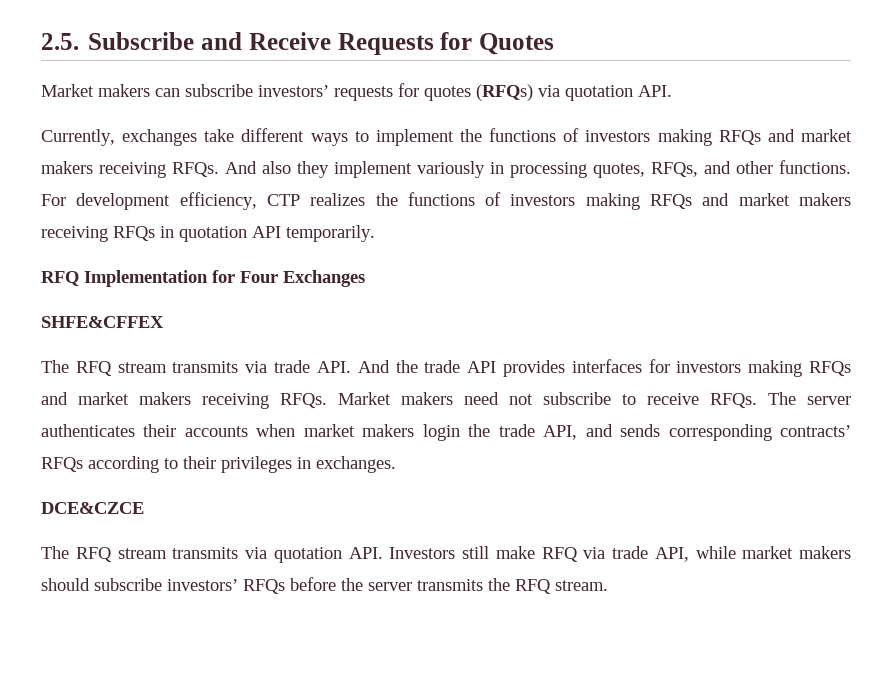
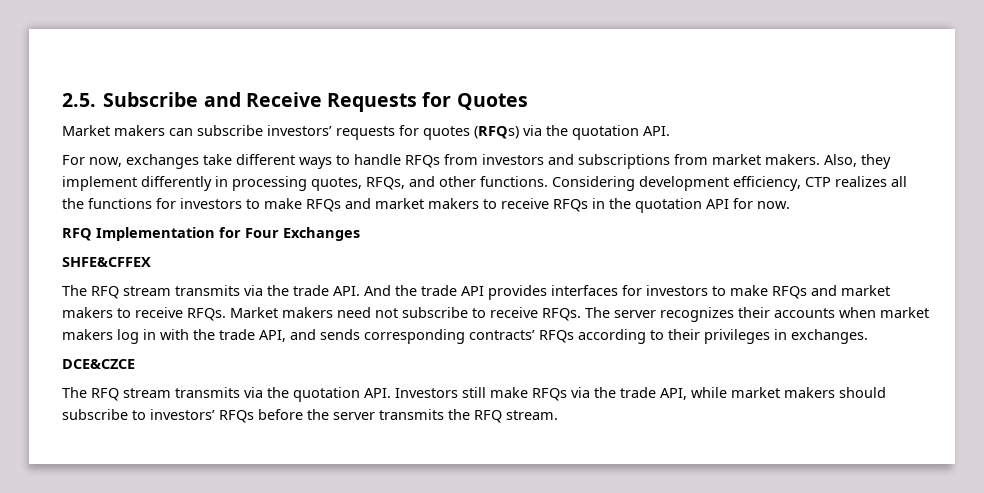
- Market makers can subscribe investors’ requests for quotes (RFQs) via quotation API.
+ Market makers can subscribe investors’ requests for quotes (RFQs) via the quotation API.
- Currently, exchanges take different ways to implement the functions of investors making RFQs and market makers receiving RFQs. And also they implement variously in processing quotes, RFQs, and other functions.
+ For now, exchanges take different ways to handle RFQs from investors and subscriptions from market makers. Also, they implement differently in processing quotes, RFQs, and other functions.
- For development efficiency, CTP realizes the functions of investors making RFQs and market makers receiving RFQs in quotation API temporarily.
+ Considering development efficiency, CTP realizes all the functions for investors to make RFQs and market makers to receive RFQs in the quotation API for now.
- The RFQ stream transmits via trade API. And the trade API provides interfaces for investors making RFQs and market makers receiving RFQs.
+ The RFQ stream transmits via the trade API. And the trade API provides interfaces for investors to make RFQs and market makers to receive RFQs.
- The server authenticates their accounts when market makers login the trade API, and sends corresponding contracts’ RFQs according to their privileges in exchanges.
+ The server recognizes their accounts when market makers log in with the trade API, and sends corresponding contracts’ RFQs according to their privileges in exchanges.
- The RFQ stream transmits via quotation API. Investors still make RFQ via trade API, while market makers should subscribe investors’ RFQs before the server transmits the RFQ stream.
+ The RFQ stream transmits via the quotation API. Investors still make RFQs via the trade API, while market makers should subscribe to investors’ RFQs before the server transmits the RFQ stream.

